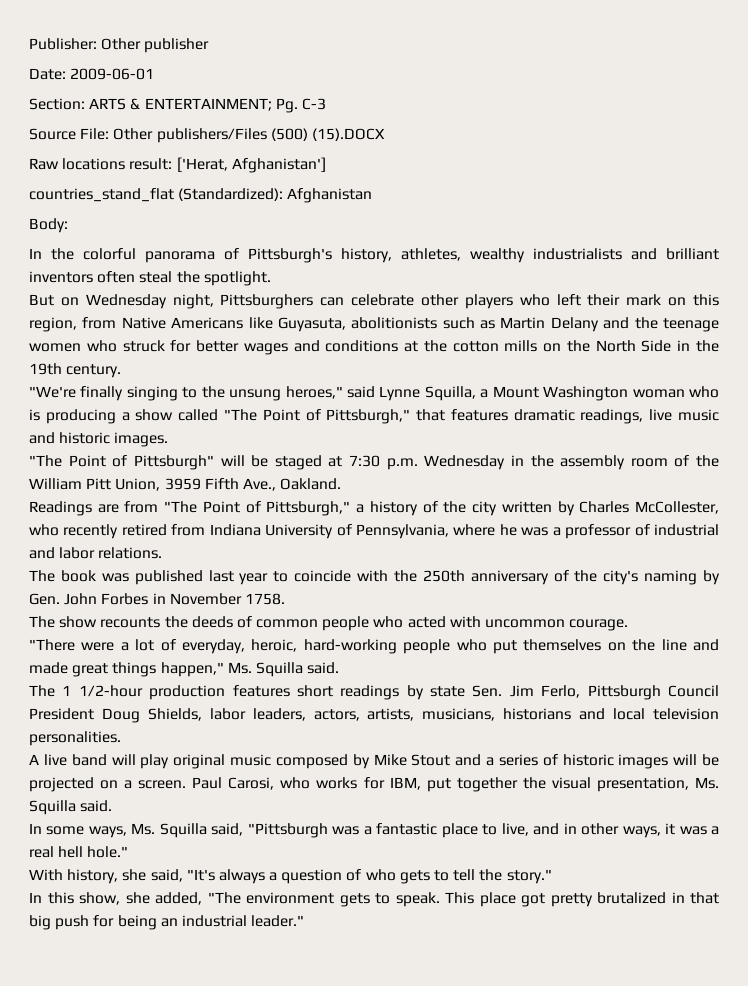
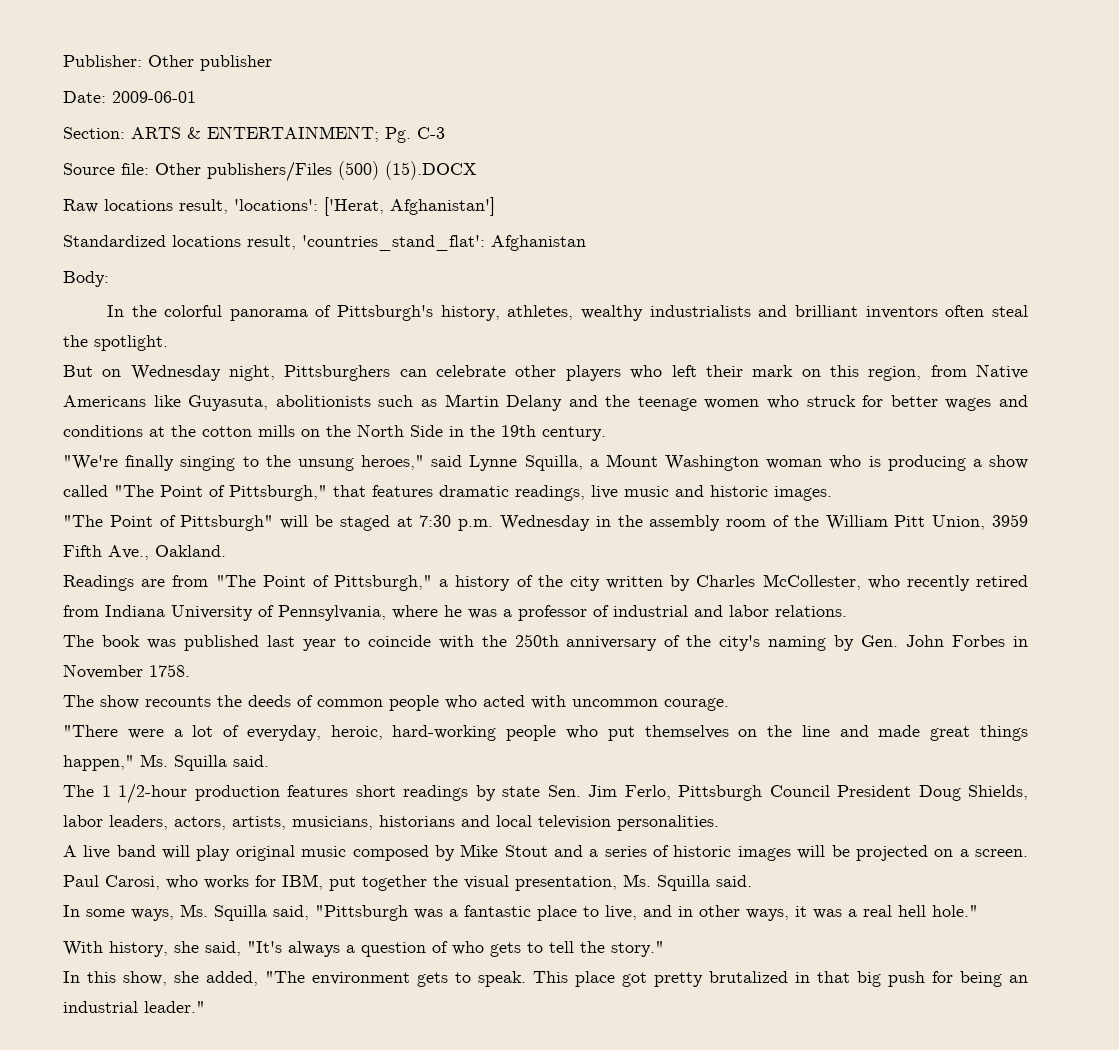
- Source File: Other publishers/Files (500) (15).DOCX
+ Source file: Other publishers/Files (500) (15).DOCX
- Raw locations result: ['Herat, Afghanistan']
+ Raw locations result, 'locations': ['Herat, Afghanistan']
- countries_stand_flat (Standardized): Afghanistan
+ Standardized locations result, 'countries_stand_flat': Afghanistan

